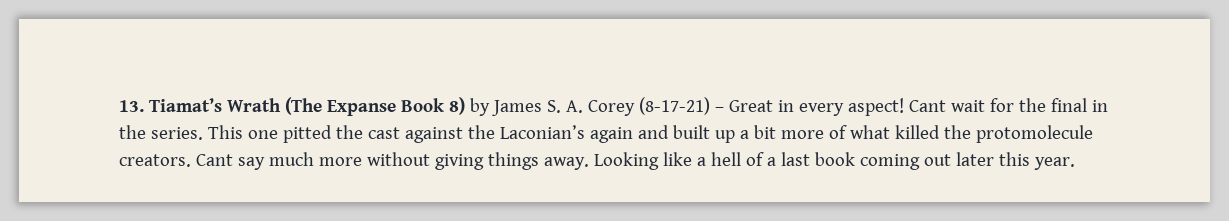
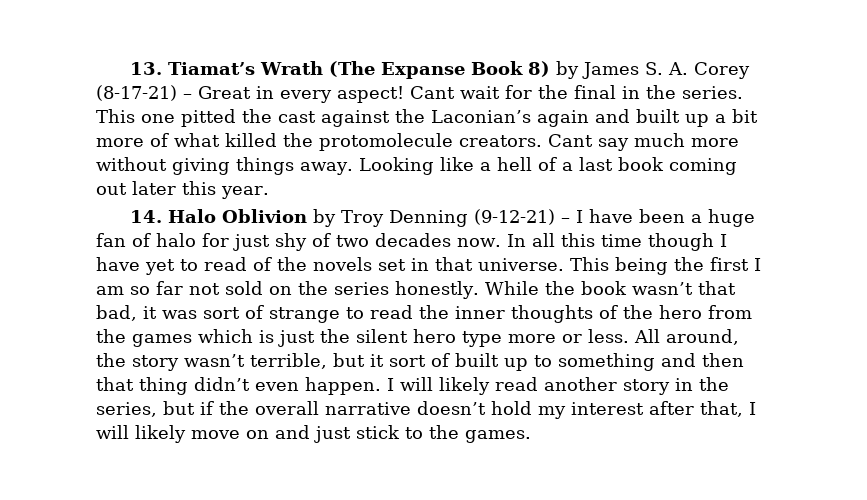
+ 14. Halo Oblivion by Troy Denning (9-12-21) – I have been a huge fan of halo for just shy of two decades now. In all this time though I have yet to read of the novels set in that universe. This being the first I am so far not sold on the series honestly. While the book wasn’t that bad, it was sort of strange to read the inner thoughts of the hero from the games which is just the silent hero type more or less. All around, the story wasn’t terrible, but it sort of built up to something and then that thing didn’t even happen. I will likely read another story in the series, but if the overall narrative doesn’t hold my interest after that, I will likely move on and just stick to the games.

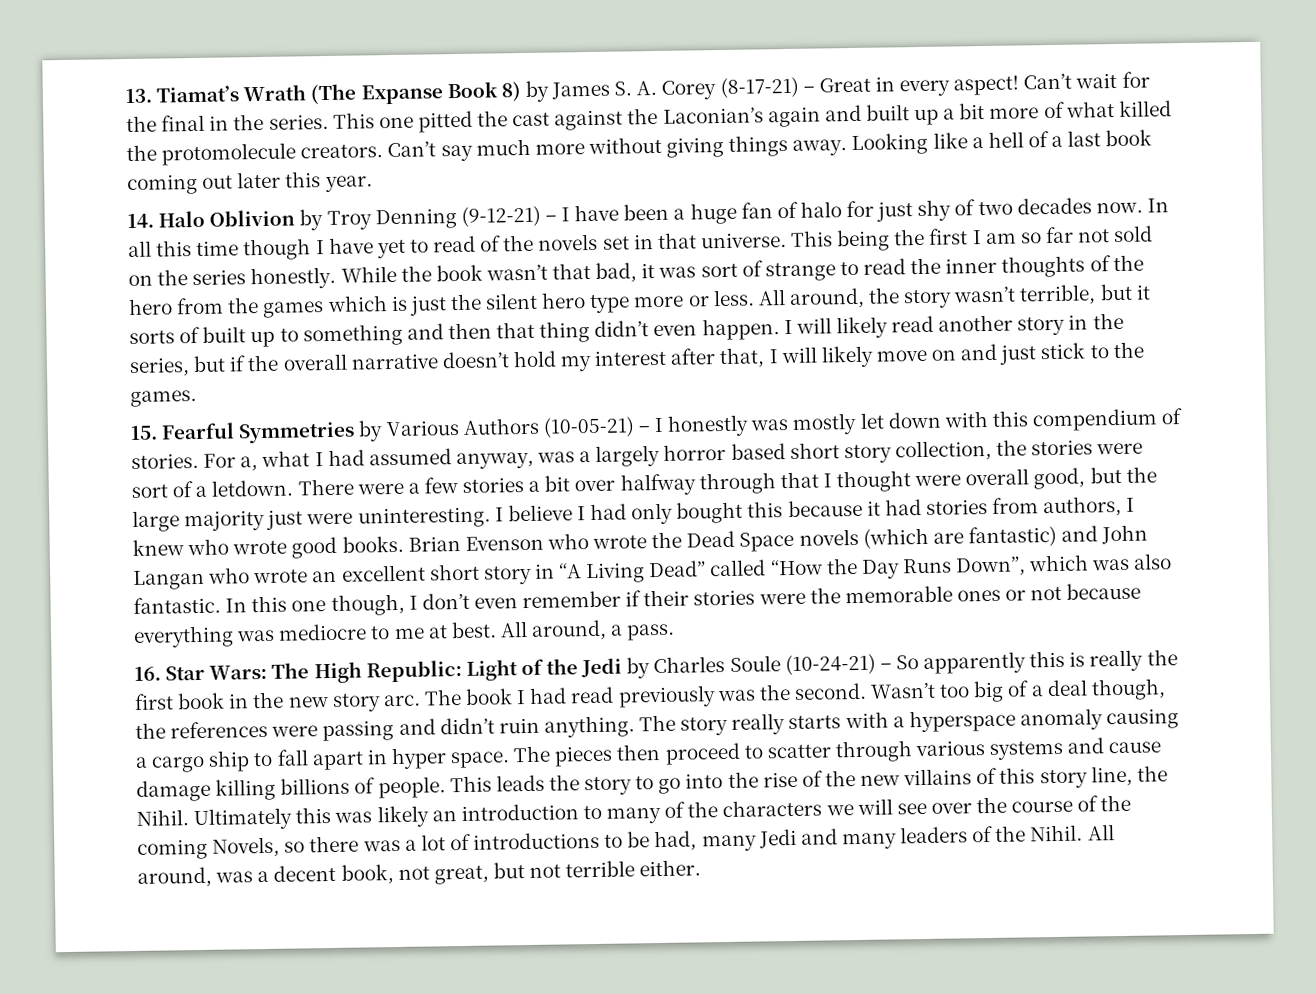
- Cant wait for the final in the series.
+ Can’t wait for the final in the series.
- Cant say much more without giving things away.
+ Can’t say much more without giving things away.
- All around, the story wasn’t terrible, but it sort of built up to something and then that thing didn’t even happen.
+ All around, the story wasn’t terrible, but it sorts of built up to something and then that thing didn’t even happen.
+ 15. Fearful Symmetries by Various Authors (10-05-21) – I honestly was mostly let down with this compendium of stories. For a, what I had assumed anyway, was a largely horror based short story collection, the stories were sort of a letdown. There were a few stories a bit over halfway through that I thought were overall good, but the large majority just were uninteresting. I believe I had only bought this because it had stories from authors, I knew who wrote good books. Brian Evenson who wrote the Dead Space novels (which are fantastic) and John Langan who wrote an excellent short story in “A Living Dead” called “How the Day Runs Down”, which was also fantastic. In this one though, I don’t even remember if their stories were the memorable ones or not because everything was mediocre to me at best. All around, a pass.
+ 16. Star Wars: The High Republic: Light of the Jedi by Charles Soule (10-24-21) – So apparently this is really the first book in the new story arc. The book I had read previously was the second. Wasn’t too big of a deal though, the references were passing and didn’t ruin anything. The story really starts with a hyperspace anomaly causing a cargo ship to fall apart in hyper space. The pieces then proceed to scatter through various systems and cause damage killing billions of people. This leads the story to go into the rise of the new villains of this story line, the Nihil. Ultimately this was likely an introduction to many of the characters we will see over the course of the coming Novels, so there was a lot of introductions to be had, many Jedi and many leaders of the Nihil. All around, was a decent book, not great, but not terrible either.

